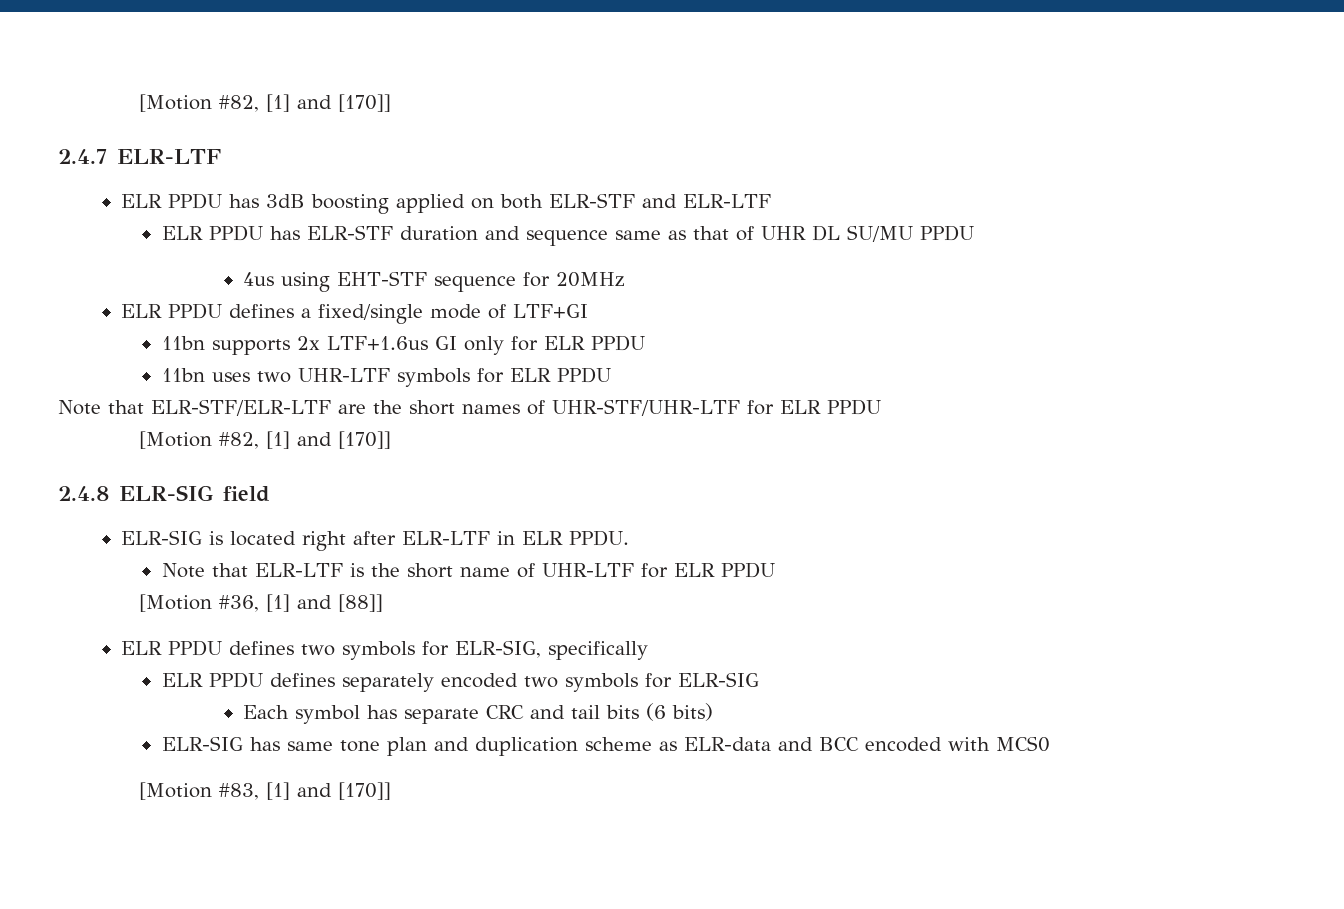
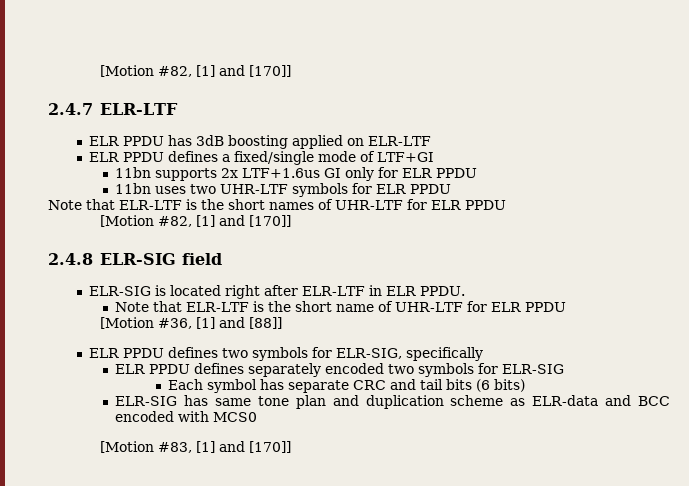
- ELR PPDU has 3dB boosting applied on both ELR-STF and ELR-LTF
- ELR PPDU has ELR-STF duration and sequence same as that of UHR DL SU/MU PPDU
- 4us using EHT-STF sequence for 20MHz
+ ELR PPDU has 3dB boosting applied on ELR-LTF
- Note that ELR-STF/ELR-LTF are the short names of UHR-STF/UHR-LTF for ELR PPDU
+ Note that ELR-LTF is the short names of UHR-LTF for ELR PPDU

